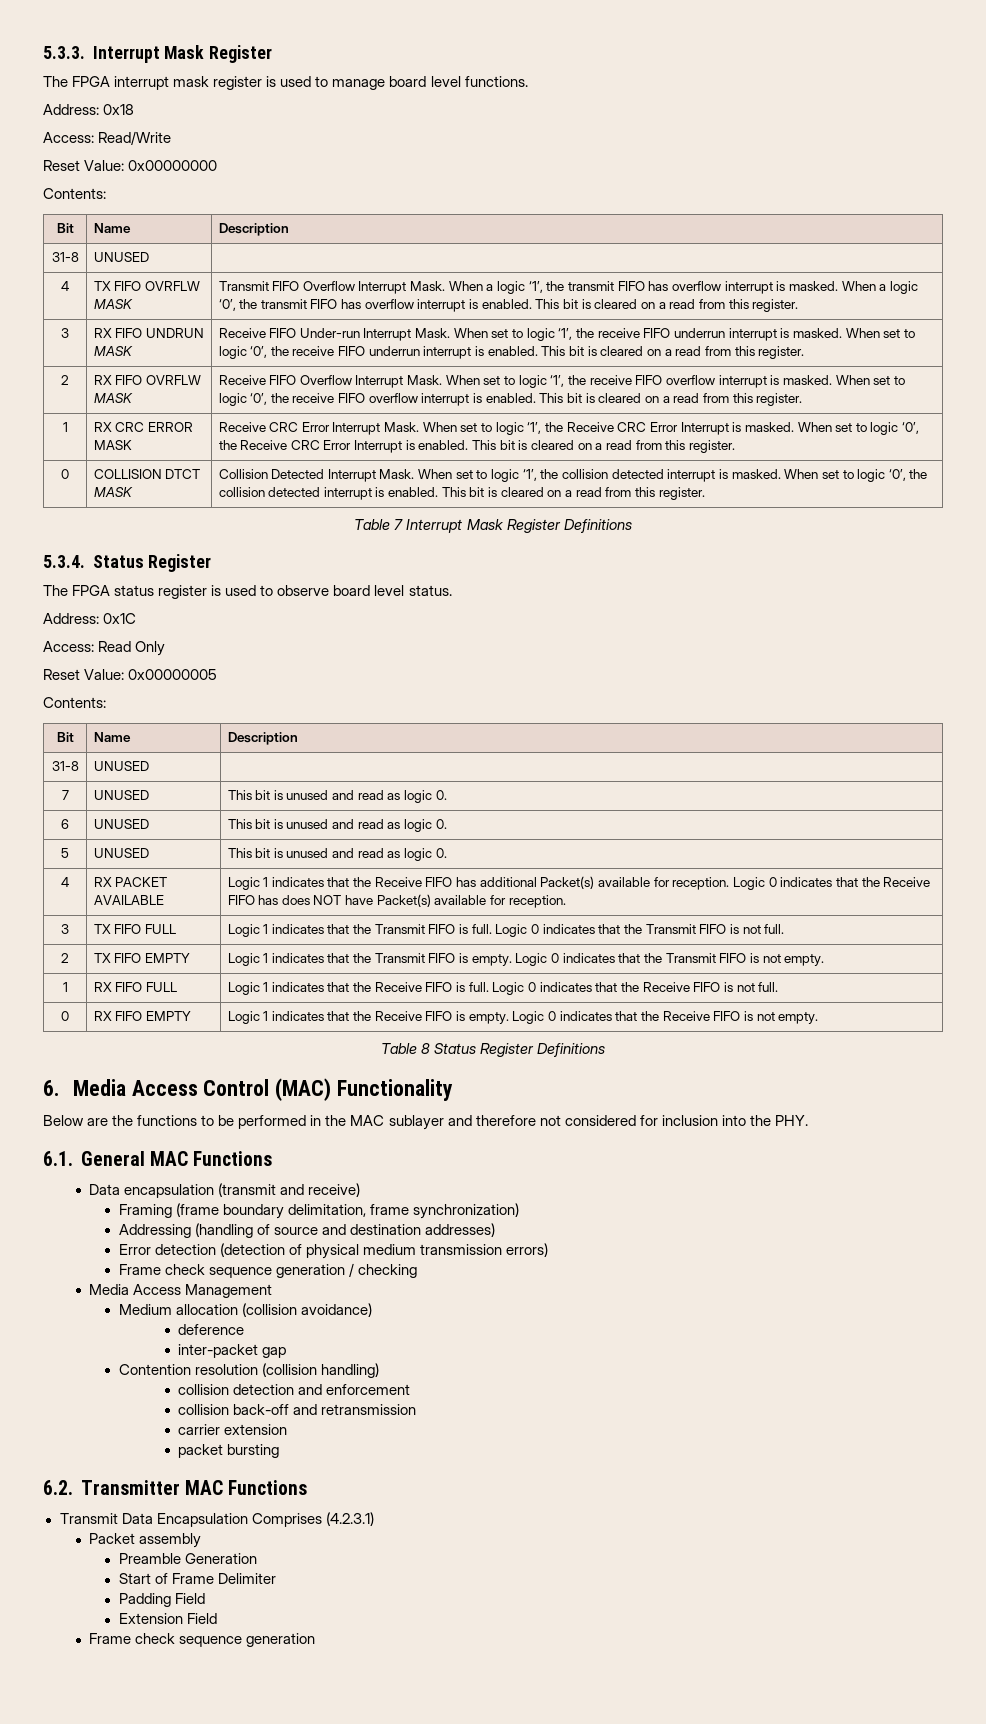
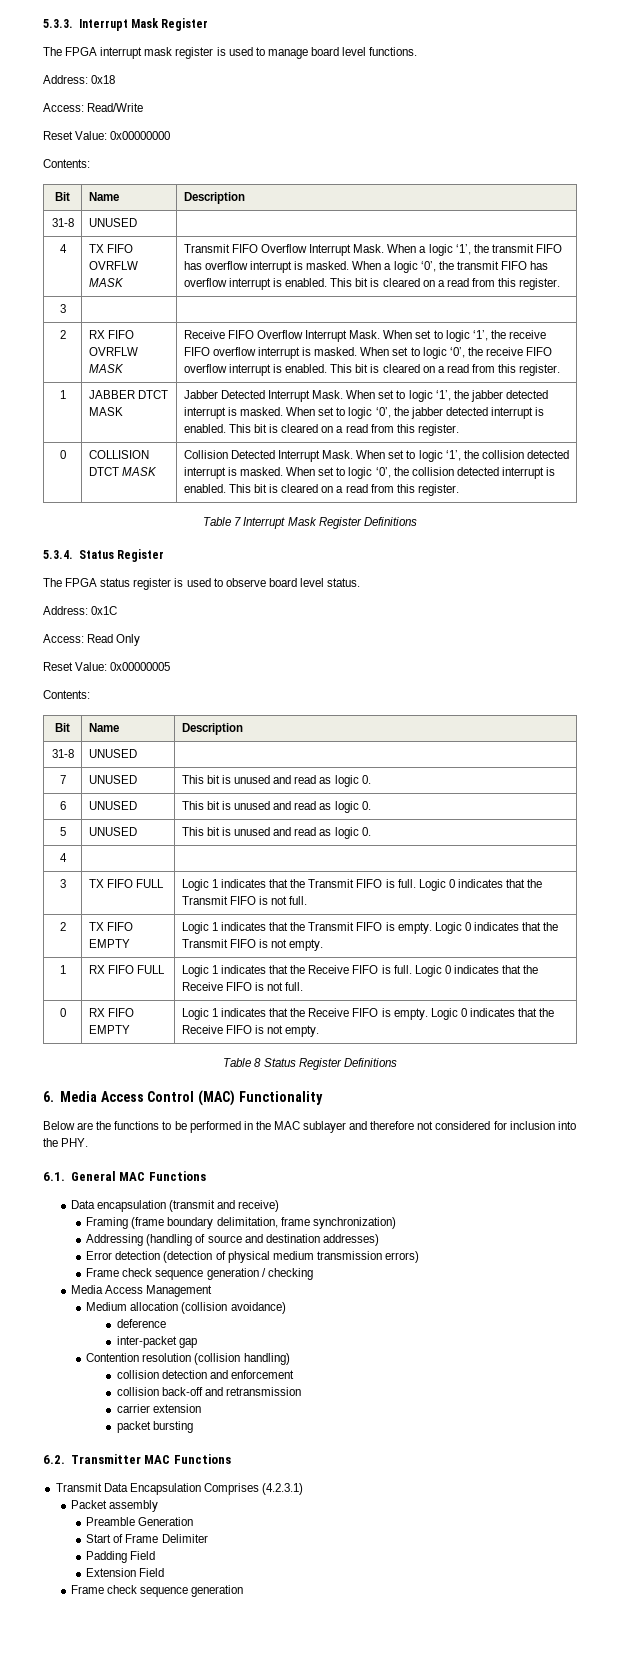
- RX FIFO UNDRUN MASK | Receive FIFO Under-run Interrupt Mask. When set to logic ‘1’, the receive FIFO underrun interrupt is masked. When set to logic ‘0’, the receive FIFO underrun interrupt is enabled. This bit is cleared on a read from this register.
- RX CRC ERROR MASK | Receive CRC Error Interrupt Mask. When set to logic ‘1’, the Receive CRC Error Interrupt is masked. When set to logic ‘0’, the Receive CRC Error Interrupt is enabled.
+ JABBER DTCT MASK | Jabber Detected Interrupt Mask. When set to logic ‘1’, the jabber detected interrupt is masked. When set to logic ‘0’, the jabber detected interrupt is enabled.
- 4 | RX PACKET AVAILABLE | Logic 1 indicates that the Receive FIFO has additional Packet(s) available for reception. Logic 0 indicates that the Receive FIFO has does NOT have Packet(s) available for reception.
+ 4 | |

